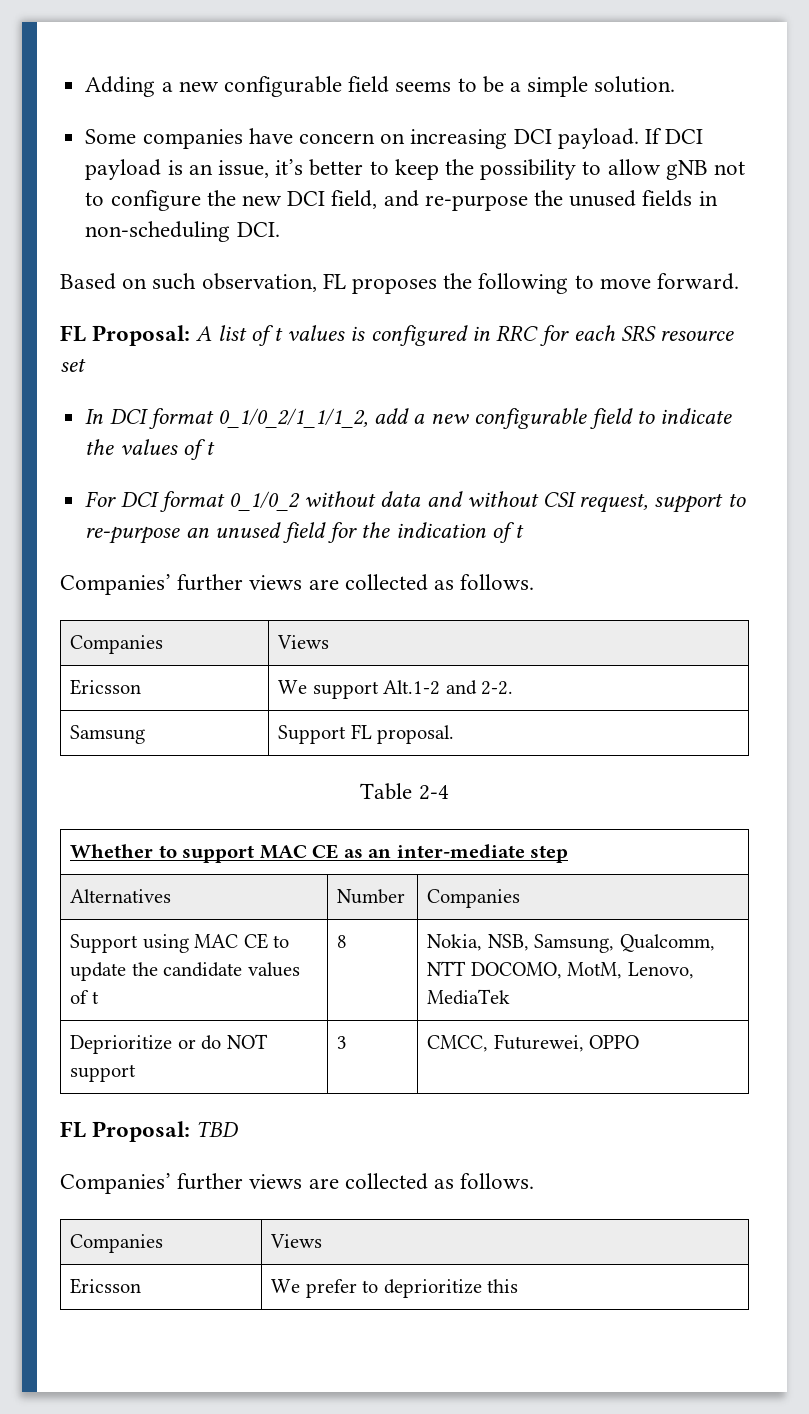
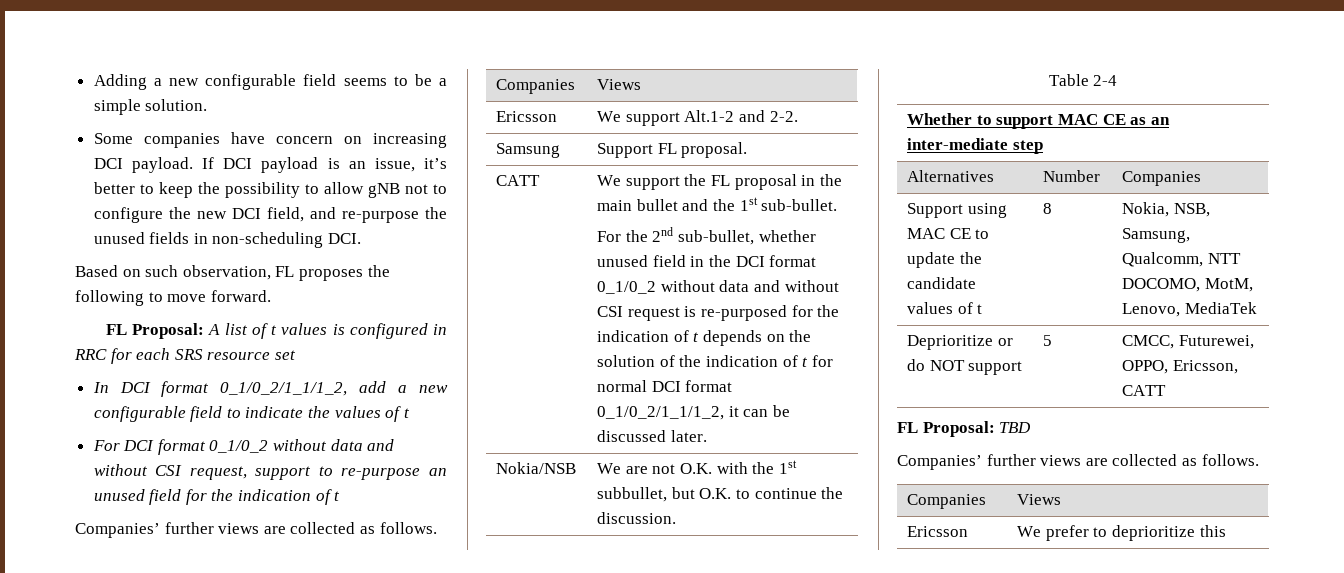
+ CATT | We support the FL proposal in the main bullet and the 1st sub-bullet.
+ For the 2nd sub-bullet, whether unused field in the DCI format 0_1/0_2 without data and without CSI request is re-purposed for the indication of t depends on the solution of the indication of t for normal DCI format 0_1/0_2/1_1/1_2, it can be discussed later.
+ Nokia/NSB | We are not O.K. with the 1st subbullet, but O.K. to continue the discussion.
- Deprioritize or do NOT support | 3 | CMCC, Futurewei, OPPO
+ Deprioritize or do NOT support | 5 | CMCC, Futurewei, OPPO, Ericsson, CATT

